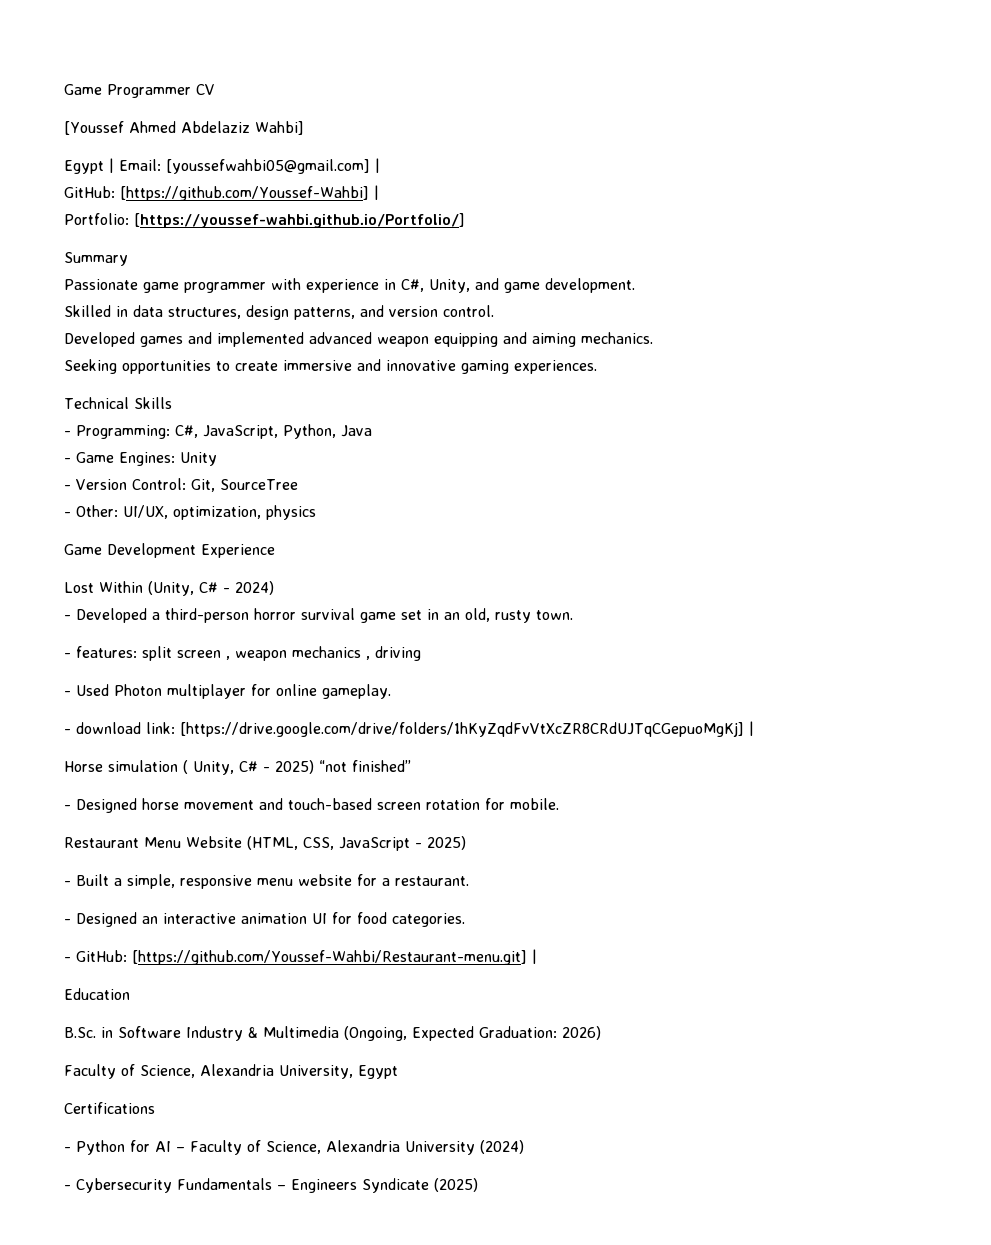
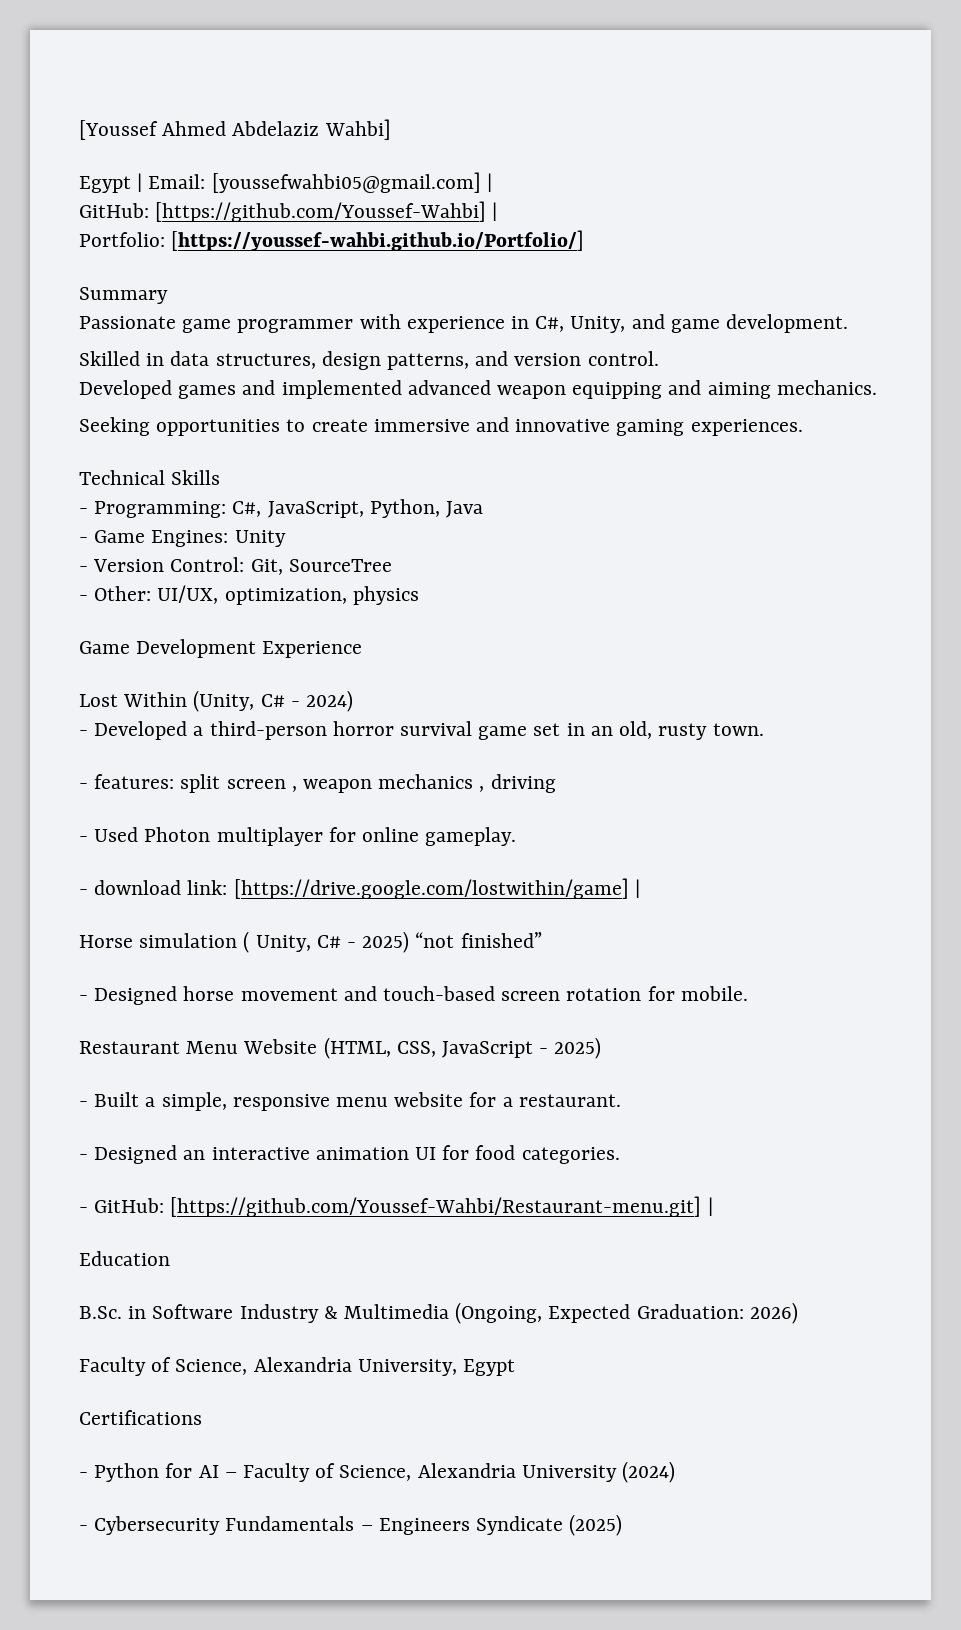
- Game Programmer CV
- - download link: [https://drive.google.com/drive/folders/1hKyZqdFvVtXcZR8CRdUJTqCGepuoMgKj] |
+ - download link: [https://drive.google.com/lostwithin/game] |

